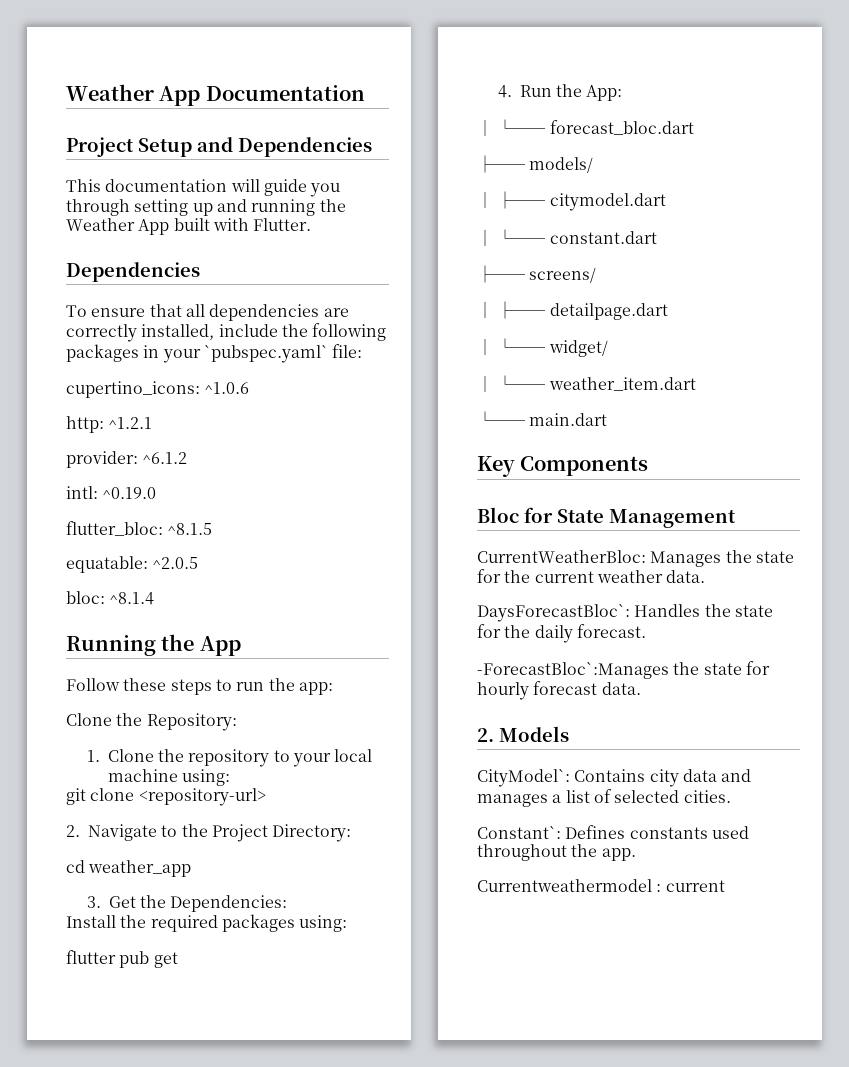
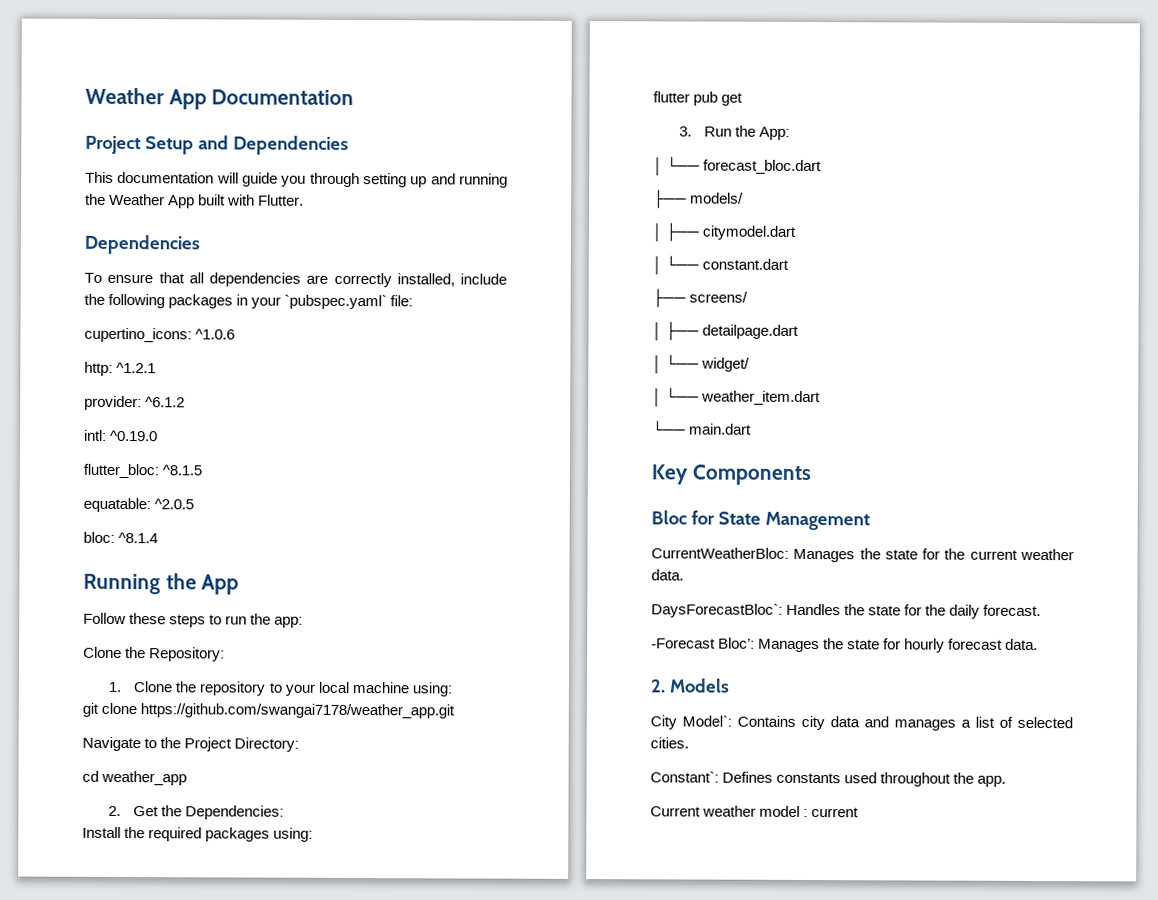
- git clone <repository-url>
- 2. Navigate to the Project Directory:
+ git clone https://github.com/swangai7178/weather_app.git
+ Navigate to the Project Directory:
- 3. Get the Dependencies:
+ 2. Get the Dependencies:
- 4. Run the App:
+ 3. Run the App:
- -ForecastBloc`:Manages the state for hourly forecast data.
+ -Forecast Bloc’: Manages the state for hourly forecast data.
- CityModel`: Contains city data and manages a list of selected cities.
+ City Model`: Contains city data and manages a list of selected cities.
- Currentweathermodel : current
+ Current weather model : current

